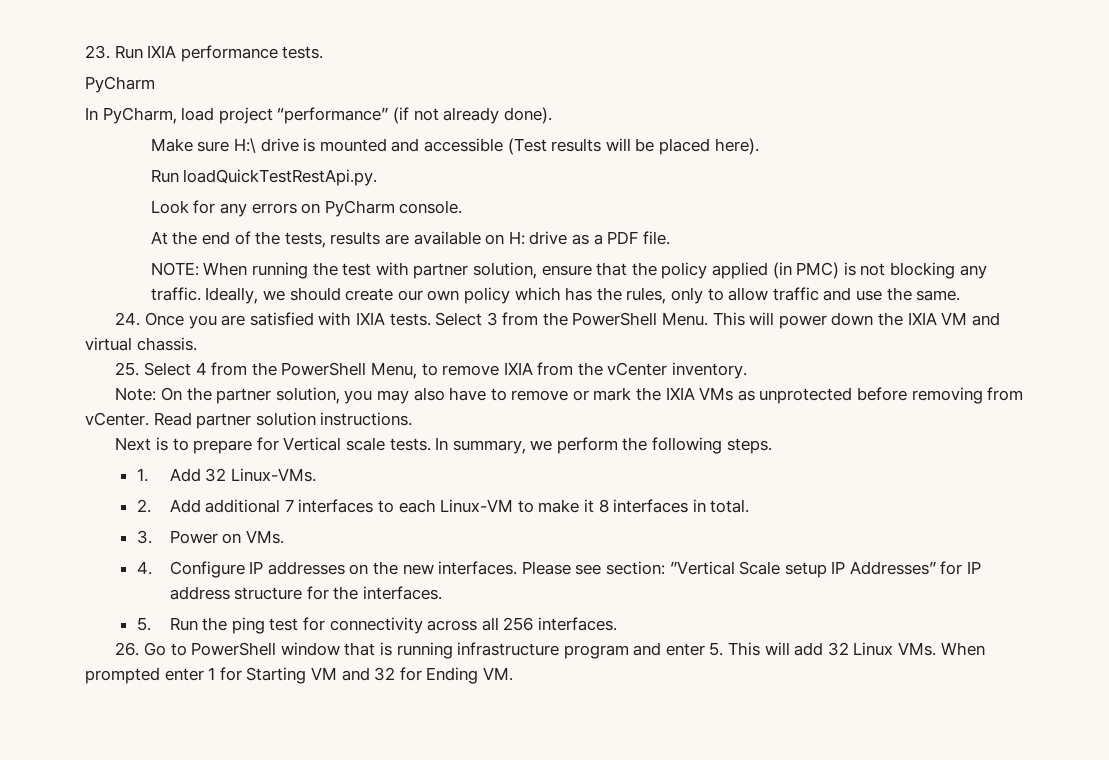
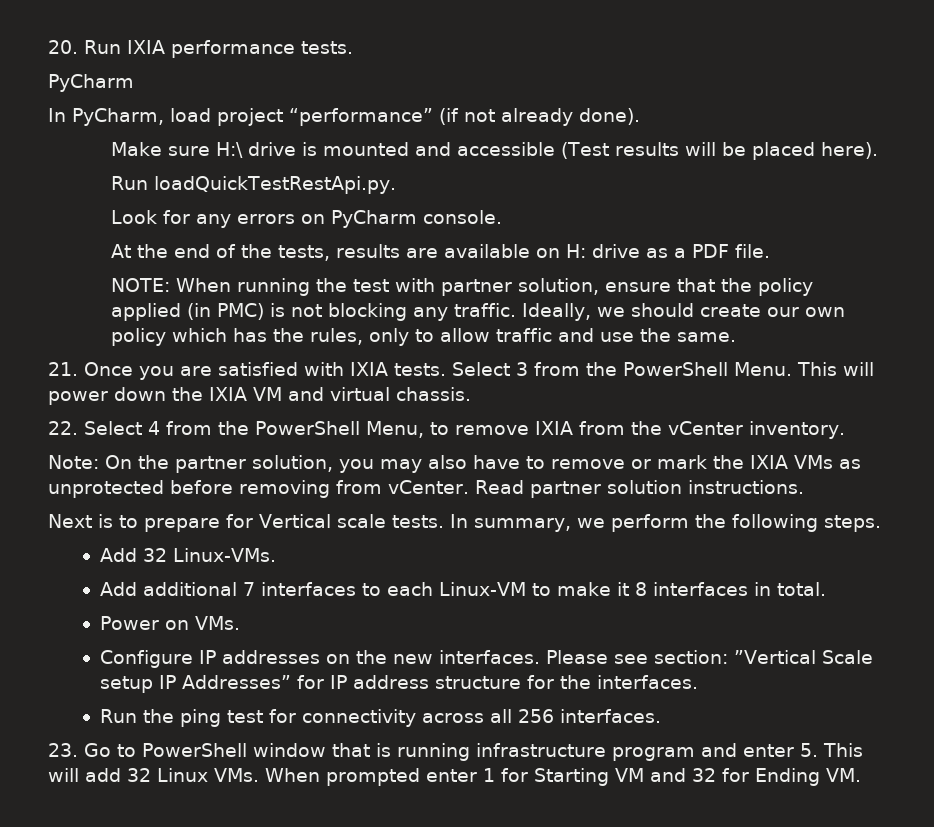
- 23. Run IXIA performance tests.
+ 20. Run IXIA performance tests.
- 24. Once you are satisfied with IXIA tests.
+ 21. Once you are satisfied with IXIA tests.
- 25. Select 4 from the PowerShell Menu, to remove IXIA from the vCenter inventory.
+ 22. Select 4 from the PowerShell Menu, to remove IXIA from the vCenter inventory.
- 1. Add 32 Linux-VMs.
+ Add 32 Linux-VMs.
- 2. Add additional 7 interfaces to each Linux-VM to make it 8 interfaces in total.
+ Add additional 7 interfaces to each Linux-VM to make it 8 interfaces in total.
- 3. Power on VMs.
+ Power on VMs.
- 4. Configure IP addresses on the new interfaces.
+ Configure IP addresses on the new interfaces.
- 5. Run the ping test for connectivity across all 256 interfaces.
+ Run the ping test for connectivity across all 256 interfaces.
- 26. Go to PowerShell window that is running infrastructure program and enter 5. This will add 32 Linux VMs. When prompted enter 1 for Starting VM and 32 for Ending VM.
+ 23. Go to PowerShell window that is running infrastructure program and enter 5. This will add 32 Linux VMs. When prompted enter 1 for Starting VM and 32 for Ending VM.

